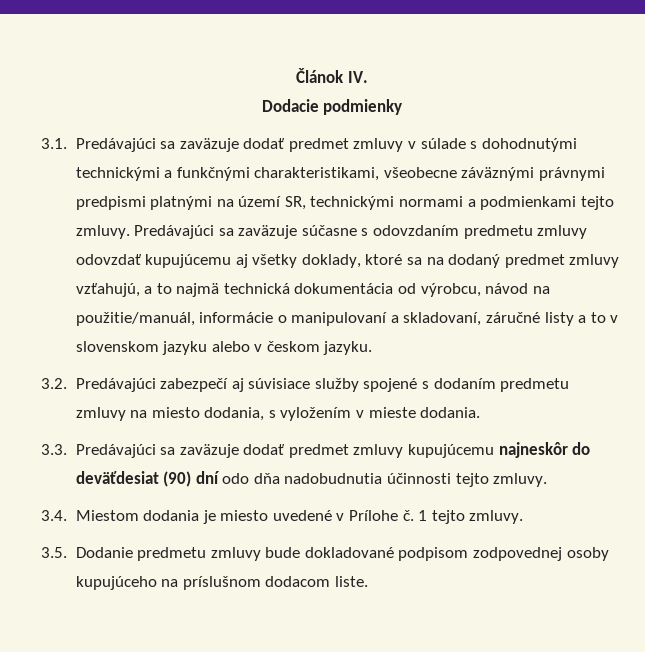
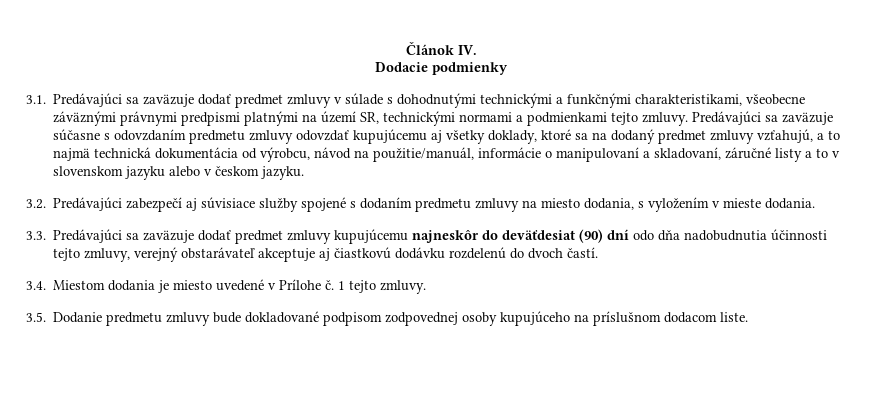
- 3.3. Predávajúci sa zaväzuje dodať predmet zmluvy kupujúcemu najneskôr do deväťdesiat (90) dní odo dňa nadobudnutia účinnosti tejto zmluvy.
+ 3.3. Predávajúci sa zaväzuje dodať predmet zmluvy kupujúcemu najneskôr do deväťdesiat (90) dní odo dňa nadobudnutia účinnosti tejto zmluvy, verejný obstarávateľ akceptuje aj čiastkovú dodávku rozdelenú do dvoch častí.

